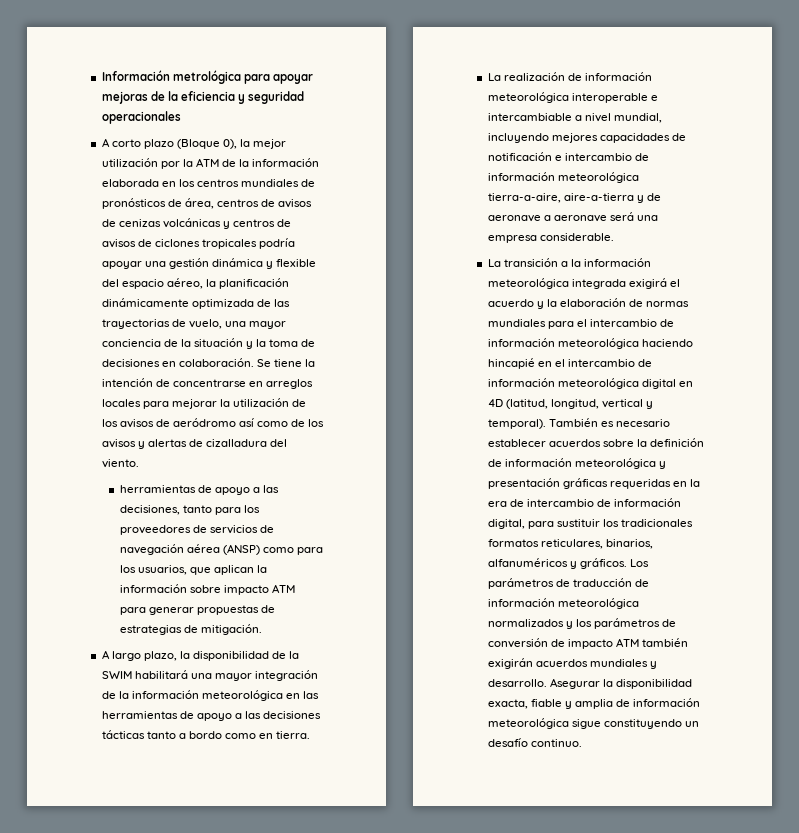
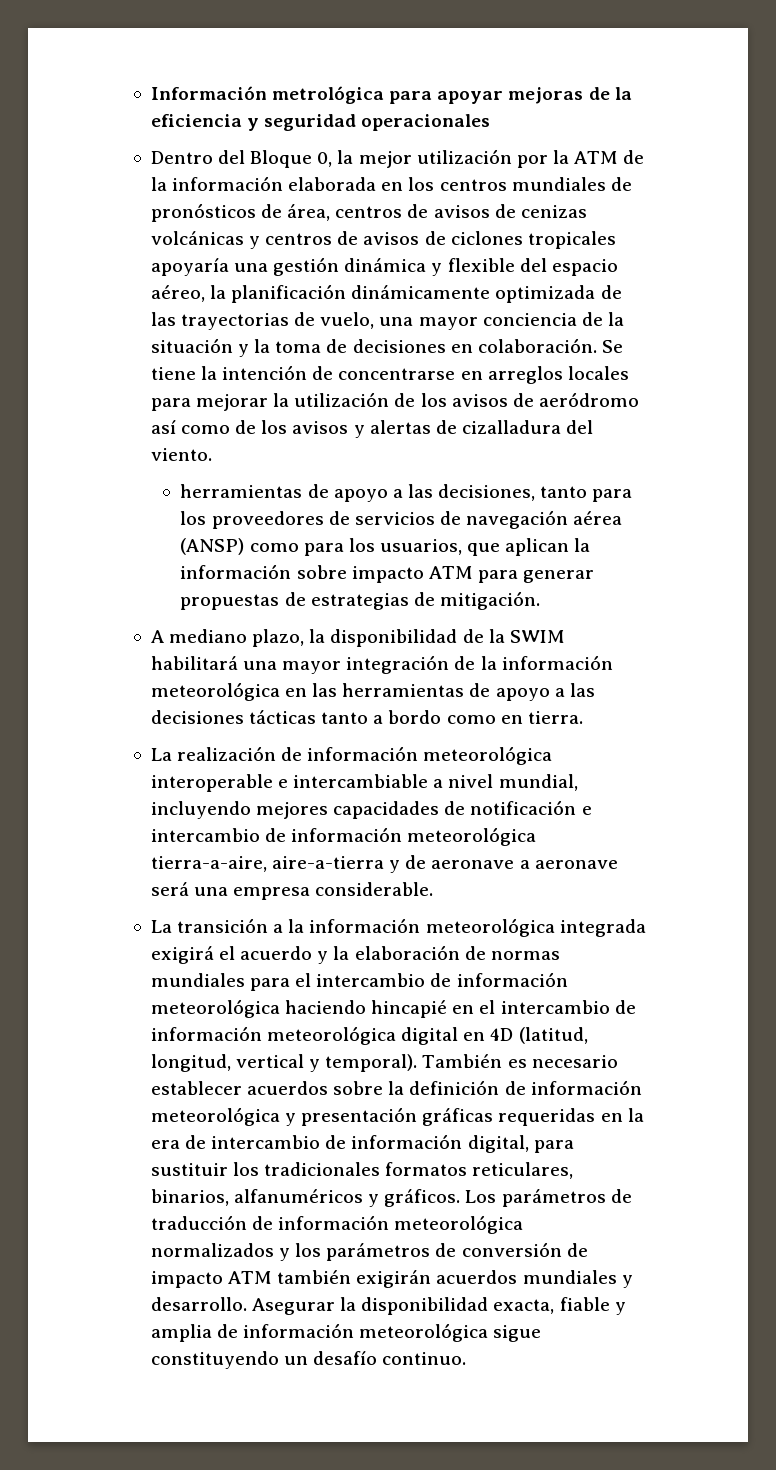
- A corto plazo (Bloque 0), la mejor utilización por la ATM de la información elaborada en los centros mundiales de pronósticos de área, centros de avisos de cenizas volcánicas y centros de avisos de ciclones tropicales podría apoyar una gestión dinámica y flexible del espacio aéreo, la planificación dinámicamente optimizada de las trayectorias de vuelo, una mayor conciencia de la situación y la toma de decisiones en colaboración.
+ Dentro del Bloque 0, la mejor utilización por la ATM de la información elaborada en los centros mundiales de pronósticos de área, centros de avisos de cenizas volcánicas y centros de avisos de ciclones tropicales apoyaría una gestión dinámica y flexible del espacio aéreo, la planificación dinámicamente optimizada de las trayectorias de vuelo, una mayor conciencia de la situación y la toma de decisiones en colaboración.
- A largo plazo, la disponibilidad de la SWIM habilitará una mayor integración de la información meteorológica en las herramientas de apoyo a las decisiones tácticas tanto a bordo como en tierra.
+ A mediano plazo, la disponibilidad de la SWIM habilitará una mayor integración de la información meteorológica en las herramientas de apoyo a las decisiones tácticas tanto a bordo como en tierra.

